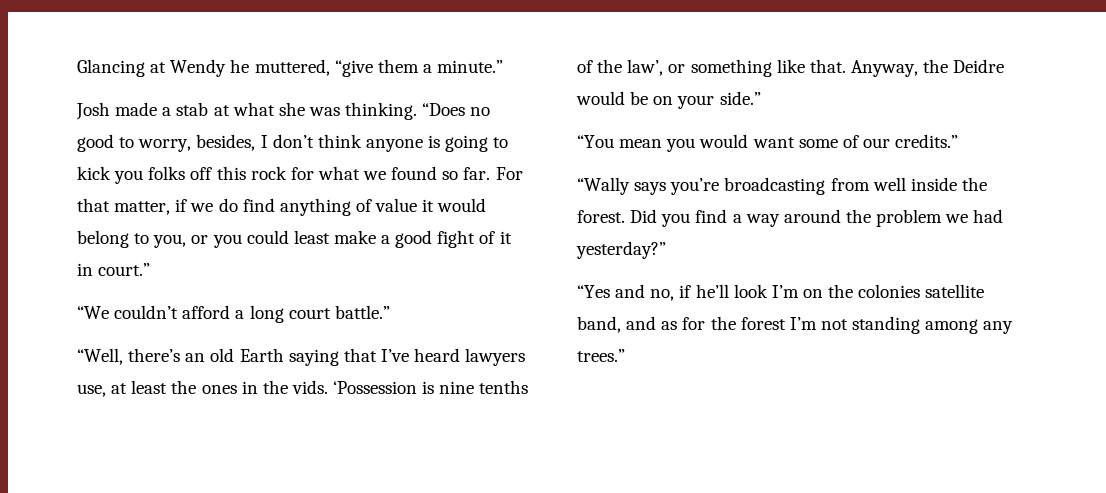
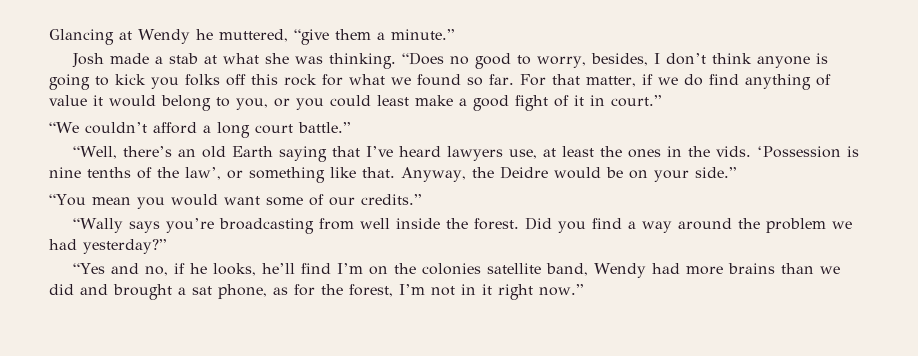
- “Yes and no, if he’ll look I’m on the colonies satellite band, and as for the forest I’m not standing among any trees.”
+ “Yes and no, if he looks, he’ll find I’m on the colonies satellite band, Wendy had more brains than we did and brought a sat phone, as for the forest, I’m not in it right now.”

